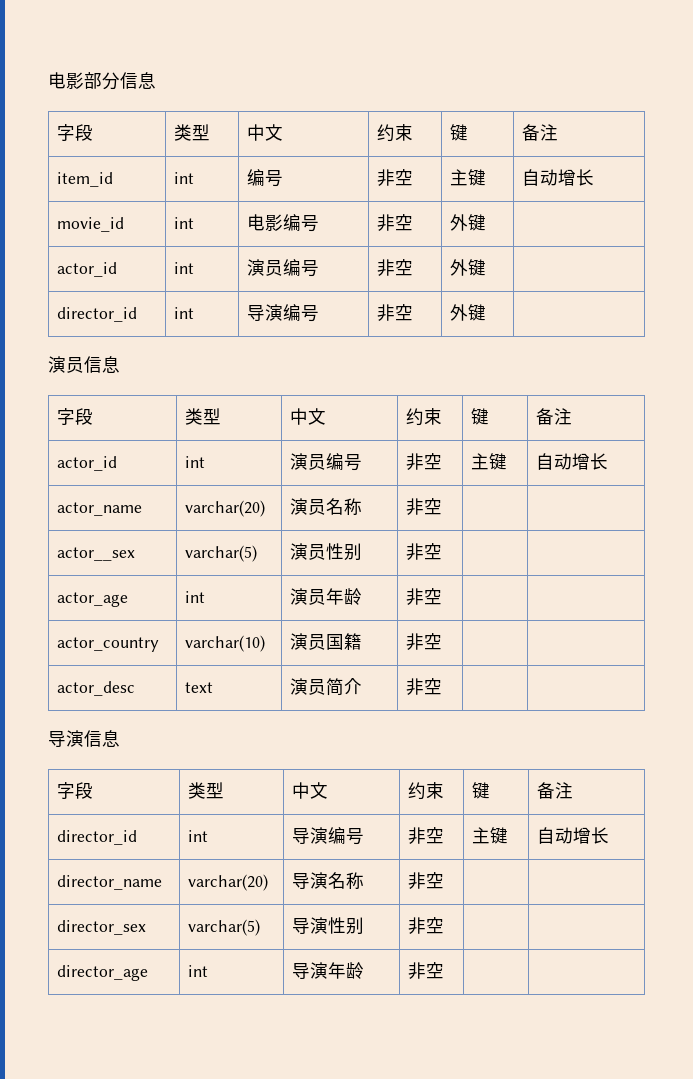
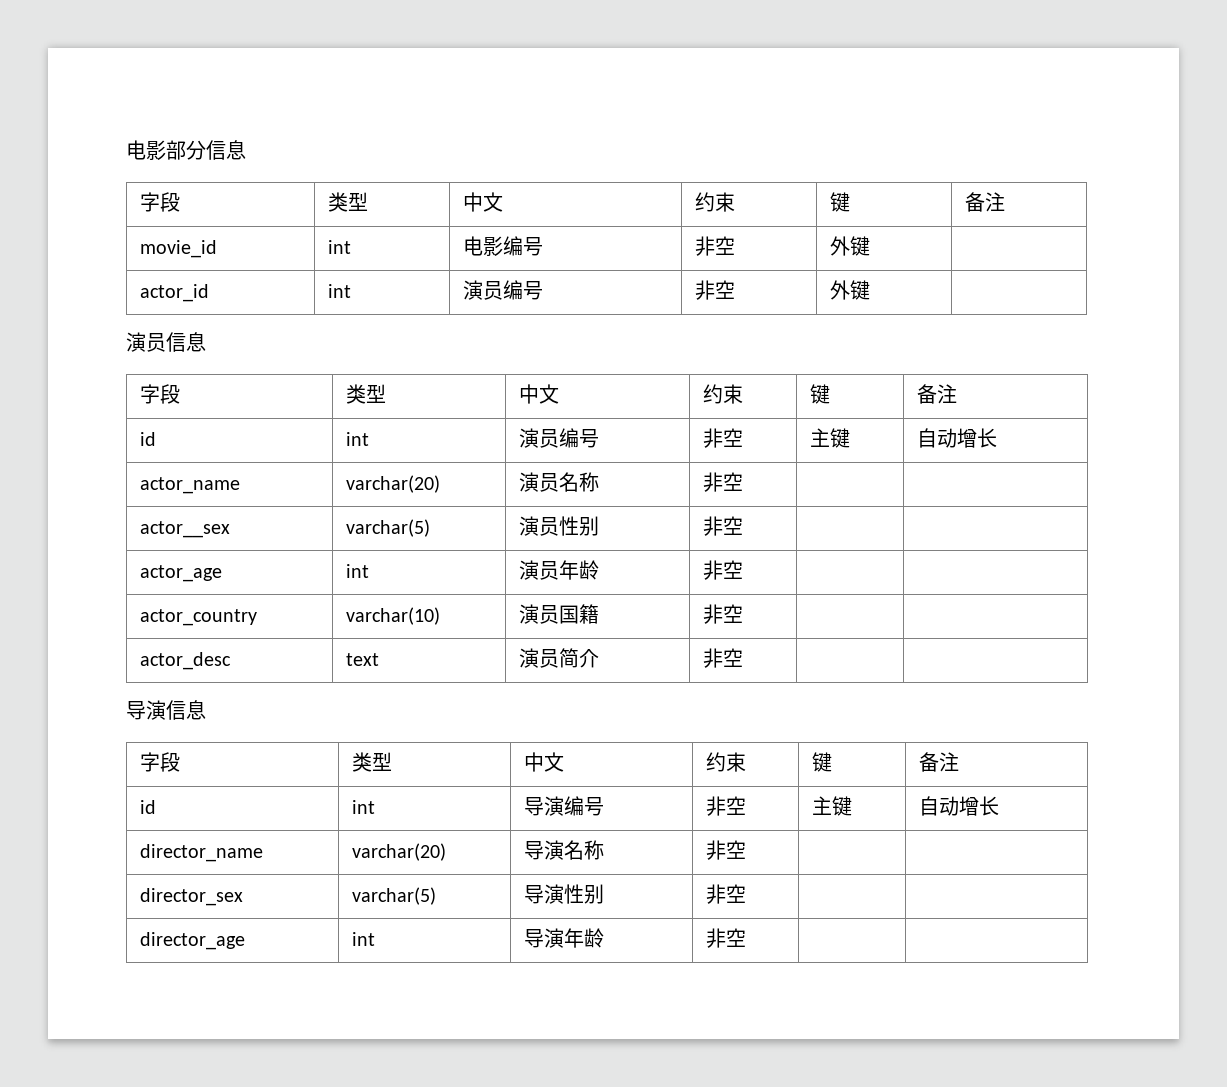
- item_id | int | 编号 | 非空 | 主键 | 自动增长
- director_id | int | 导演编号 | 非空 | 外键 |
- actor_id | int | 演员编号 | 非空 | 主键 | 自动增长
+ id | int | 演员编号 | 非空 | 主键 | 自动增长
- director_id | int | 导演编号 | 非空 | 主键 | 自动增长
+ id | int | 导演编号 | 非空 | 主键 | 自动增长

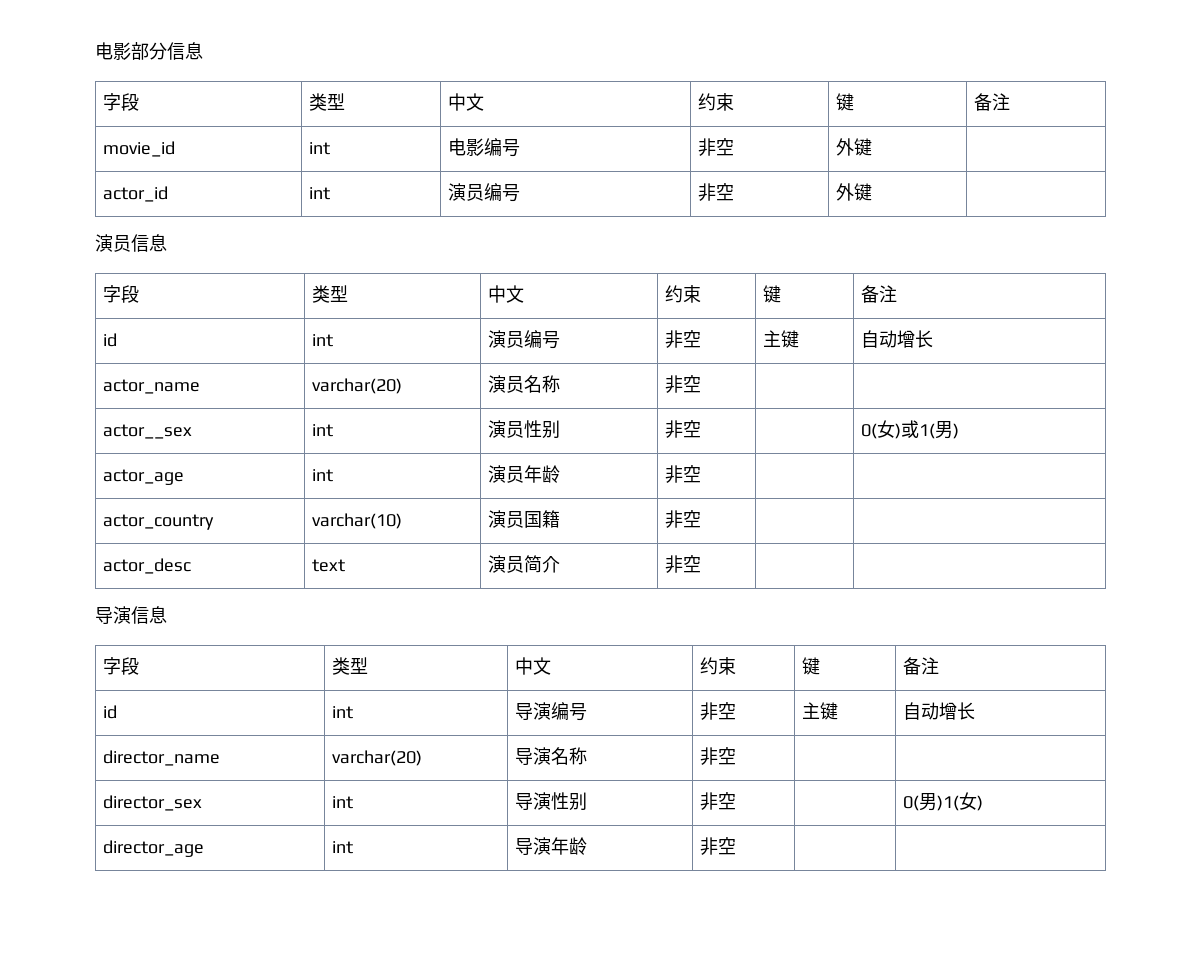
- actor__sex | varchar(5) | 演员性别 | 非空 | |
+ actor__sex | int | 演员性别 | 非空 | | 0(女)或1(男)
- director_sex | varchar(5) | 导演性别 | 非空 | |
+ director_sex | int | 导演性别 | 非空 | | 0(男)1(女)

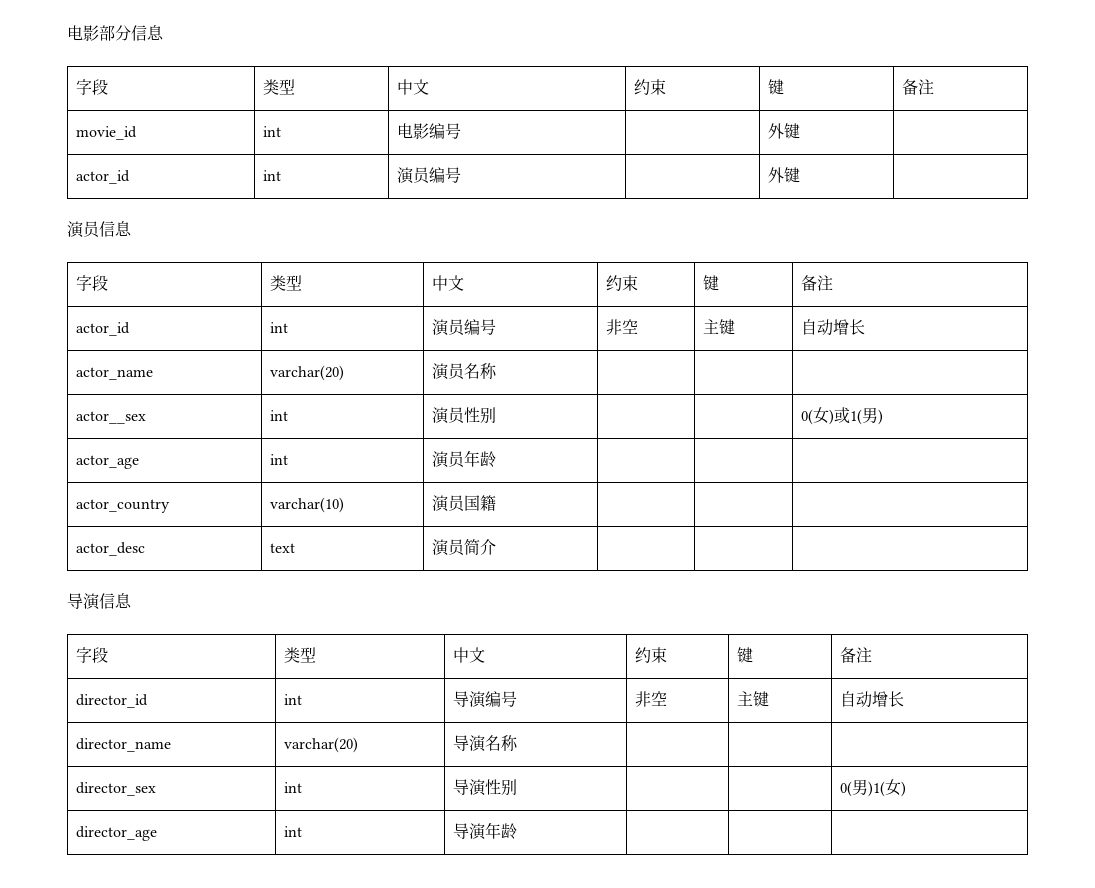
- movie_id | int | 电影编号 | 非空 | 外键 |
+ movie_id | int | 电影编号 | | 外键 |
- actor_id | int | 演员编号 | 非空 | 外键 |
+ actor_id | int | 演员编号 | | 外键 |
- id | int | 演员编号 | 非空 | 主键 | 自动增长
+ actor_id | int | 演员编号 | 非空 | 主键 | 自动增长
- actor_name | varchar(20) | 演员名称 | 非空 | |
+ actor_name | varchar(20) | 演员名称 | | |
- actor__sex | int | 演员性别 | 非空 | | 0(女)或1(男)
+ actor__sex | int | 演员性别 | | | 0(女)或1(男)
- actor_age | int | 演员年龄 | 非空 | |
+ actor_age | int | 演员年龄 | | |
- actor_country | varchar(10) | 演员国籍 | 非空 | |
+ actor_country | varchar(10) | 演员国籍 | | |
- actor_desc | text | 演员简介 | 非空 | |
+ actor_desc | text | 演员简介 | | |
- id | int | 导演编号 | 非空 | 主键 | 自动增长
+ director_id | int | 导演编号 | 非空 | 主键 | 自动增长
- director_name | varchar(20) | 导演名称 | 非空 | |
+ director_name | varchar(20) | 导演名称 | | |
- director_sex | int | 导演性别 | 非空 | | 0(男)1(女)
+ director_sex | int | 导演性别 | | | 0(男)1(女)
- director_age | int | 导演年龄 | 非空 | |
+ director_age | int | 导演年龄 | | |

